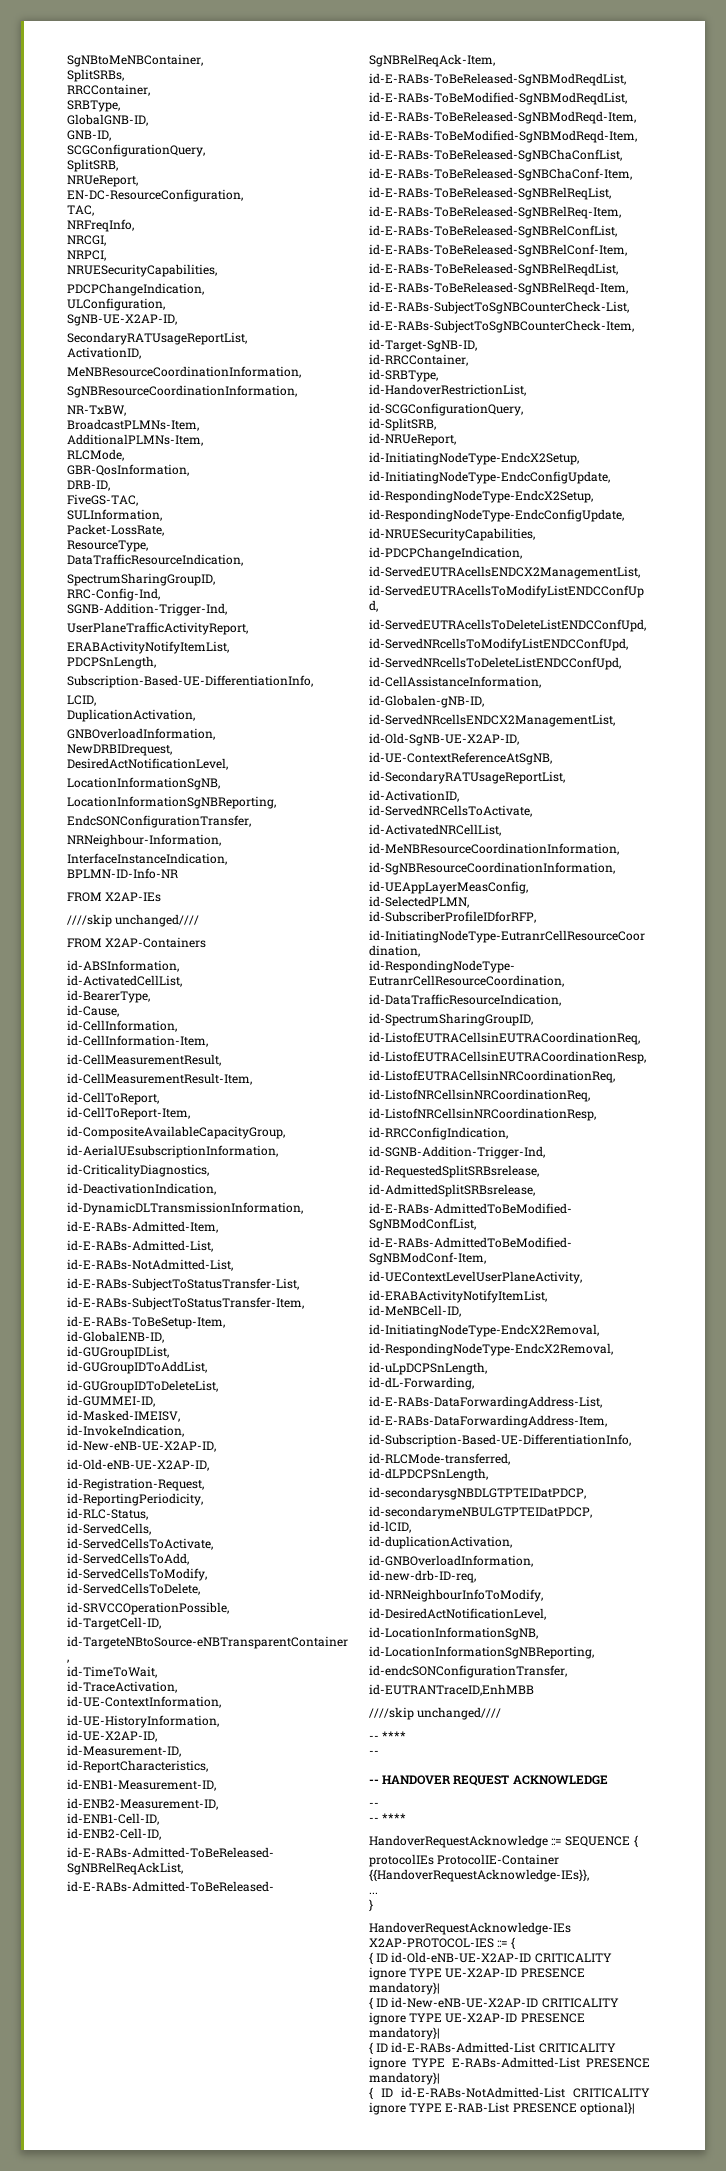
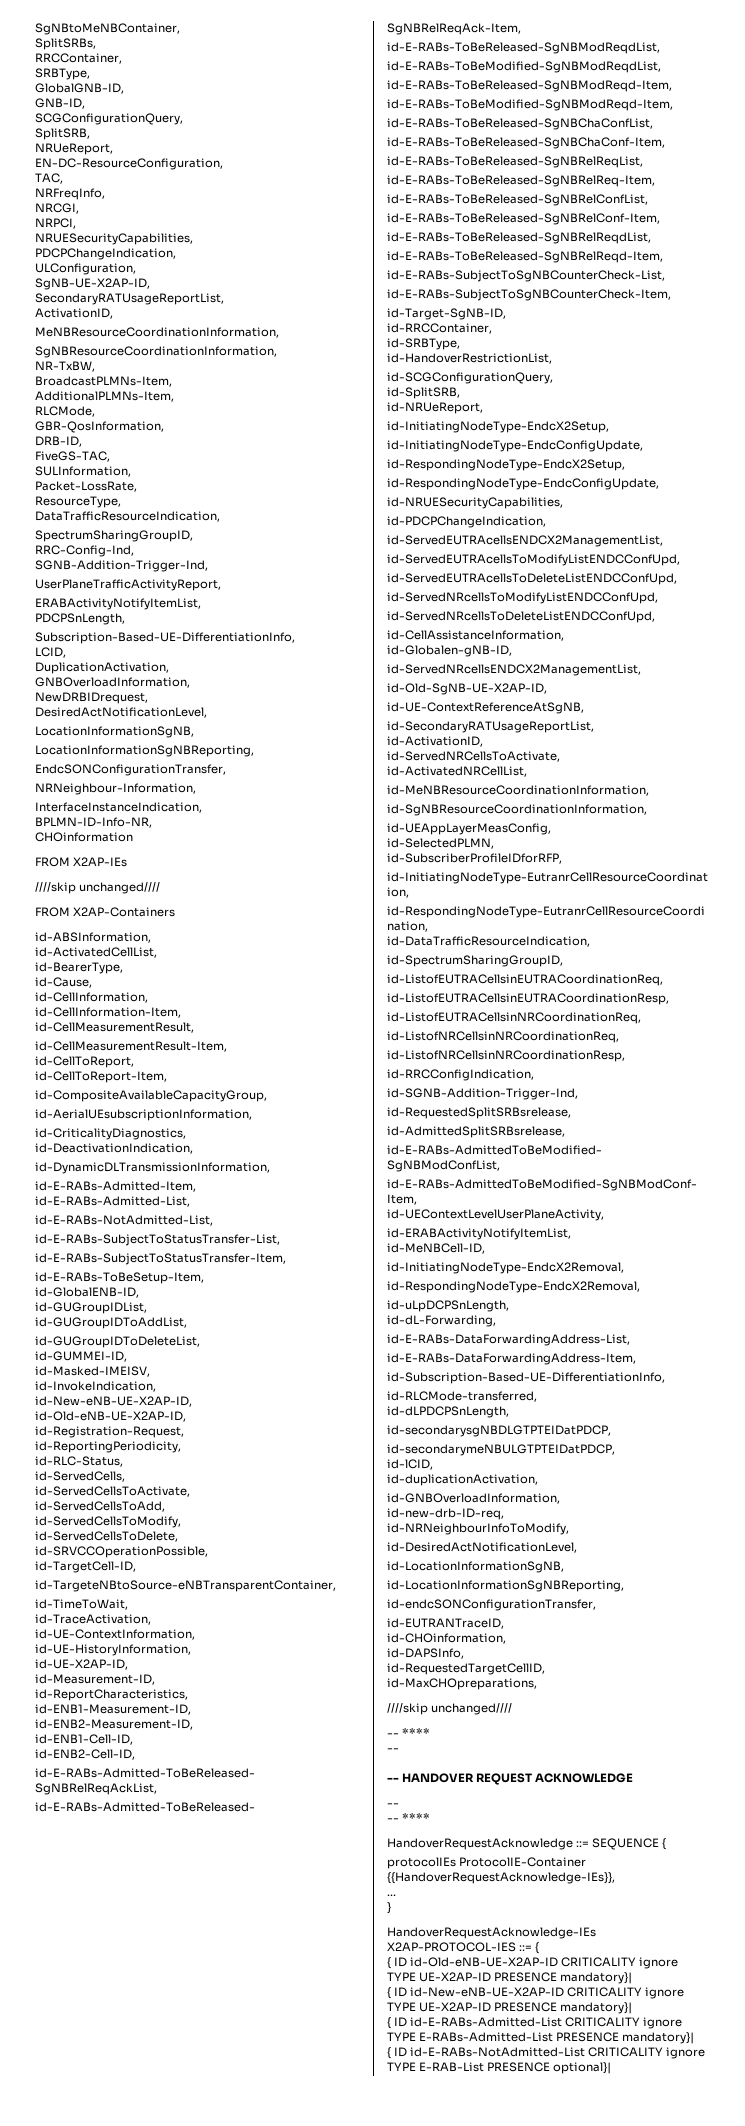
- BPLMN-ID-Info-NR
+ BPLMN-ID-Info-NR,
+ CHOinformation
- id-EUTRANTraceID,EnhMBB
+ id-EUTRANTraceID,
+ id-CHOinformation,
+ id-DAPSInfo,
+ id-RequestedTargetCellID,
+ id-MaxCHOpreparations,

